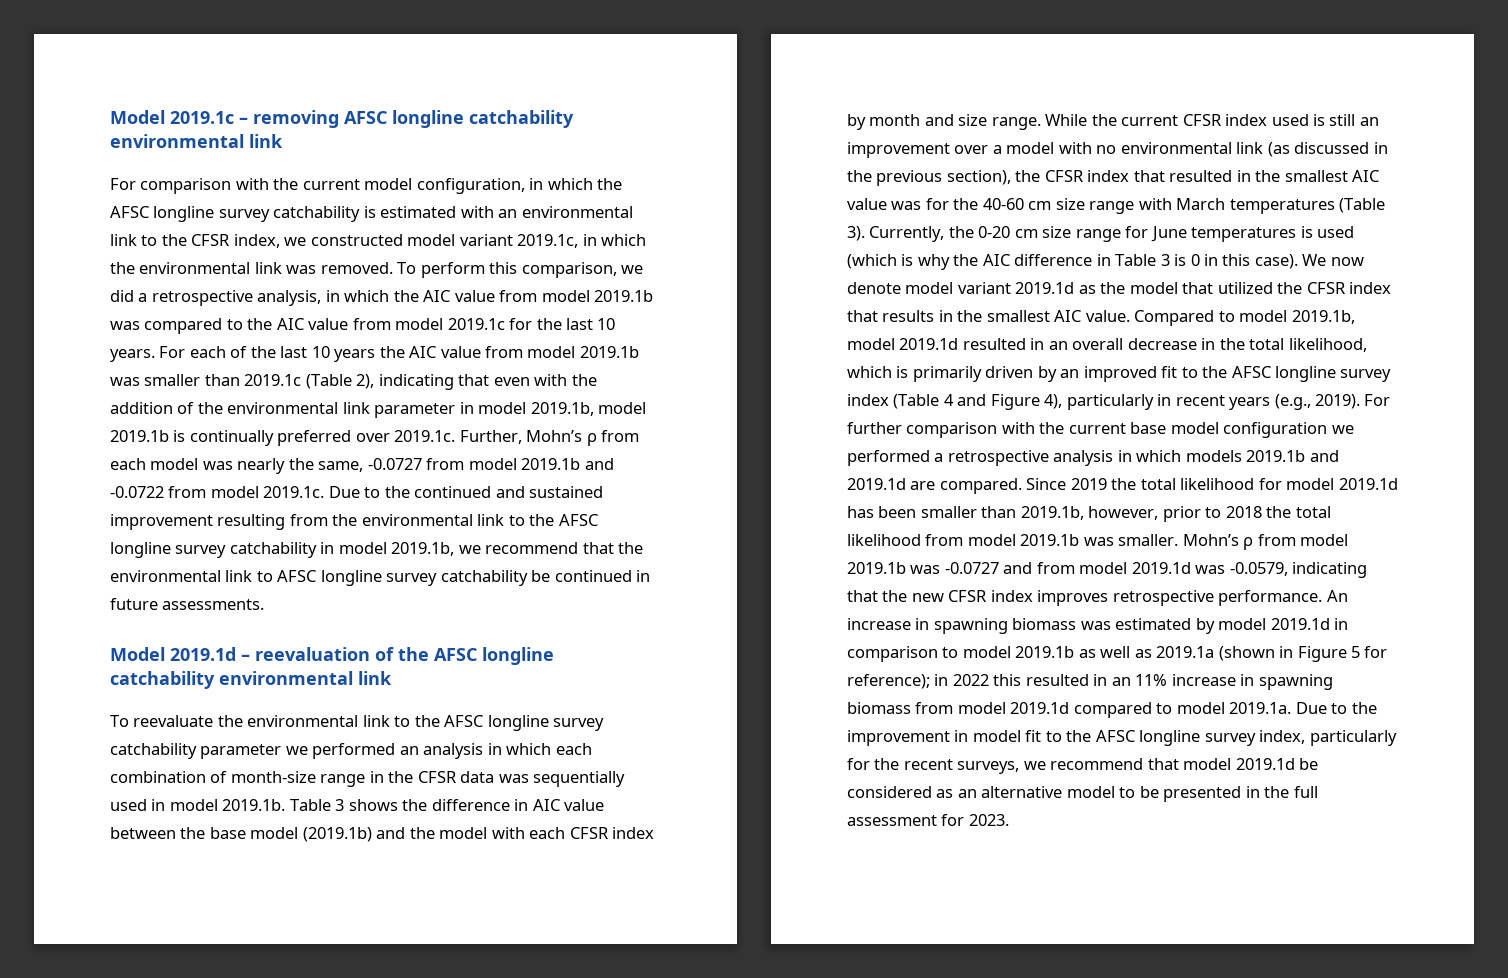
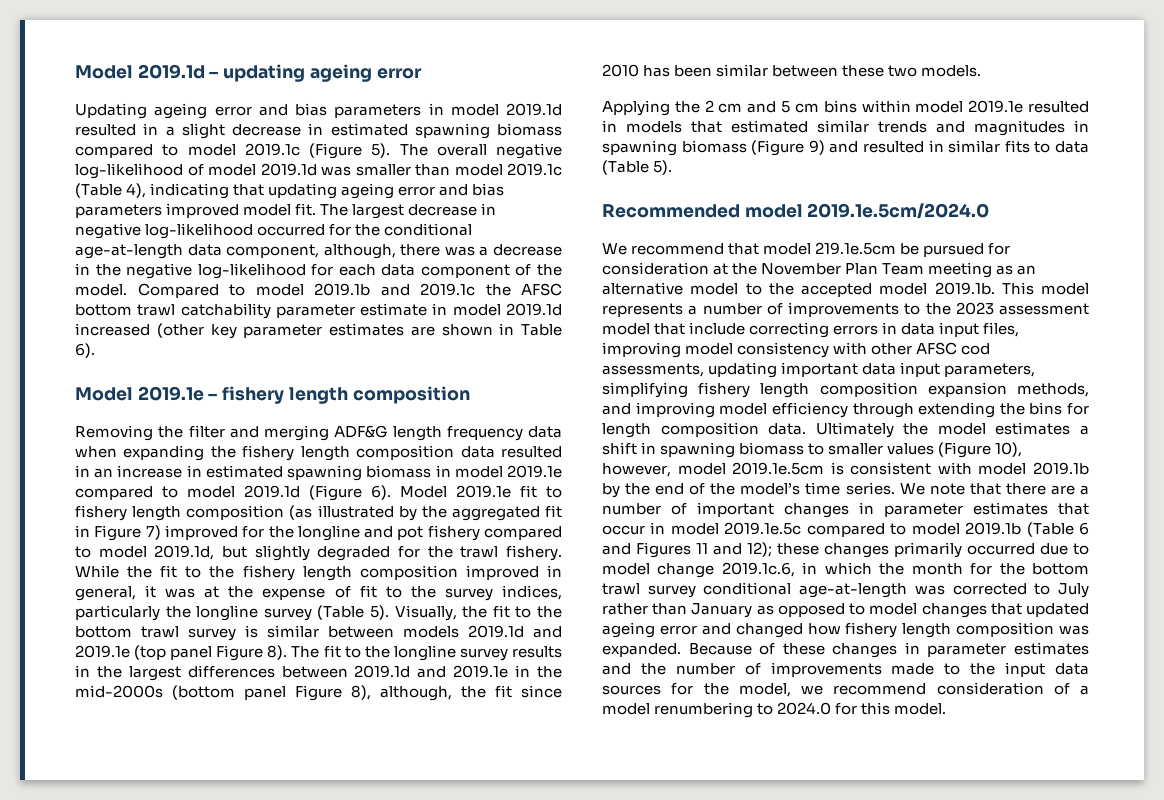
- Model 2019.1c – removing AFSC longline catchability environmental link
- For comparison with the current model configuration, in which the AFSC longline survey catchability is estimated with an environmental link to the CFSR index, we constructed model variant 2019.1c, in which the environmental link was removed. To perform this comparison, we did a retrospective analysis, in which the AIC value from model 2019.1b was compared to the AIC value from model 2019.1c for the last 10 years. For each of the last 10 years the AIC value from model 2019.1b was smaller than 2019.1c (Table 2), indicating that even with the addition of the environmental link parameter in model 2019.1b, model 2019.1b is continually preferred over 2019.1c. Further, Mohn’s ρ from each model was nearly the same, -0.0727 from model 2019.1b and -0.0722 from model 2019.1c. Due to the continued and sustained improvement resulting from the environmental link to the AFSC longline survey catchability in model 2019.1b, we recommend that the environmental link to AFSC longline survey catchability be continued in future assessments.
- Model 2019.1d – reevaluation of the AFSC longline catchability environmental link
- To reevaluate the environmental link to the AFSC longline survey catchability parameter we performed an analysis in which each combination of month-size range in the CFSR data was sequentially used in model 2019.1b. Table 3 shows the difference in AIC value between the base model (2019.1b) and the model with each CFSR index by month and size range. While the current CFSR index used is still an improvement over a model with no environmental link (as discussed in the previous section), the CFSR index that resulted in the smallest AIC value was for the 40-60 cm size range with March temperatures (Table 3). Currently, the 0-20 cm size range for June temperatures is used (which is why the AIC difference in Table 3 is 0 in this case). We now denote model variant 2019.1d as the model that utilized the CFSR index that results in the smallest AIC value. Compared to model 2019.1b, model 2019.1d resulted in an overall decrease in the total likelihood, which is primarily driven by an improved fit to the AFSC longline survey index (Table 4 and Figure 4), particularly in recent years (e.g., 2019). For further comparison with the current base model configuration we performed a retrospective analysis in which models 2019.1b and 2019.1d are compared. Since 2019 the total likelihood for model 2019.1d has been smaller than 2019.1b, however, prior to 2018 the total likelihood from model 2019.1b was smaller. Mohn’s ρ from model 2019.1b was -0.0727 and from model 2019.1d was -0.0579, indicating that the new CFSR index improves retrospective performance. An increase in spawning biomass was estimated by model 2019.1d in comparison to model 2019.1b as well as 2019.1a (shown in Figure 5 for reference); in 2022 this resulted in an 11% increase in spawning biomass from model 2019.1d compared to model 2019.1a. Due to the improvement in model fit to the AFSC longline survey index, particularly for the recent surveys, we recommend that model 2019.1d be considered as an alternative model to be presented in the full assessment for 2023.
+ Model 2019.1d – updating ageing error
+ Updating ageing error and bias parameters in model 2019.1d resulted in a slight decrease in estimated spawning biomass compared to model 2019.1c (Figure 5). The overall negative log-likelihood of model 2019.1d was smaller than model 2019.1c (Table 4), indicating that updating ageing error and bias parameters improved model fit. The largest decrease in negative log-likelihood occurred for the conditional age-at-length data component, although, there was a decrease in the negative log-likelihood for each data component of the model. Compared to model 2019.1b and 2019.1c the AFSC bottom trawl catchability parameter estimate in model 2019.1d increased (other key parameter estimates are shown in Table 6).
+ Model 2019.1e – fishery length composition
+ Removing the filter and merging ADF&G length frequency data when expanding the fishery length composition data resulted in an increase in estimated spawning biomass in model 2019.1e compared to model 2019.1d (Figure 6). Model 2019.1e fit to fishery length composition (as illustrated by the aggregated fit in Figure 7) improved for the longline and pot fishery compared to model 2019.1d, but slightly degraded for the trawl fishery. While the fit to the fishery length composition improved in general, it was at the expense of fit to the survey indices, particularly the longline survey (Table 5). Visually, the fit to the bottom trawl survey is similar between models 2019.1d and 2019.1e (top panel Figure 8). The fit to the longline survey results in the largest differences between 2019.1d and 2019.1e in the mid-2000s (bottom panel Figure 8), although, the fit since 2010 has been similar between these two models.
+ Applying the 2 cm and 5 cm bins within model 2019.1e resulted in models that estimated similar trends and magnitudes in spawning biomass (Figure 9) and resulted in similar fits to data (Table 5).
+ Recommended model 2019.1e.5cm/2024.0
+ We recommend that model 219.1e.5cm be pursued for consideration at the November Plan Team meeting as an alternative model to the accepted model 2019.1b. This model represents a number of improvements to the 2023 assessment model that include correcting errors in data input files, improving model consistency with other AFSC cod assessments, updating important data input parameters, simplifying fishery length composition expansion methods, and improving model efficiency through extending the bins for length composition data. Ultimately the model estimates a shift in spawning biomass to smaller values (Figure 10), however, model 2019.1e.5cm is consistent with model 2019.1b by the end of the model’s time series. We note that there are a number of important changes in parameter estimates that occur in model 2019.1e.5c compared to model 2019.1b (Table 6 and Figures 11 and 12); these changes primarily occurred due to model change 2019.1c.6, in which the month for the bottom trawl survey conditional age-at-length was corrected to July rather than January as opposed to model changes that updated ageing error and changed how fishery length composition was expanded. Because of these changes in parameter estimates and the number of improvements made to the input data sources for the model, we recommend consideration of a model renumbering to 2024.0 for this model.

